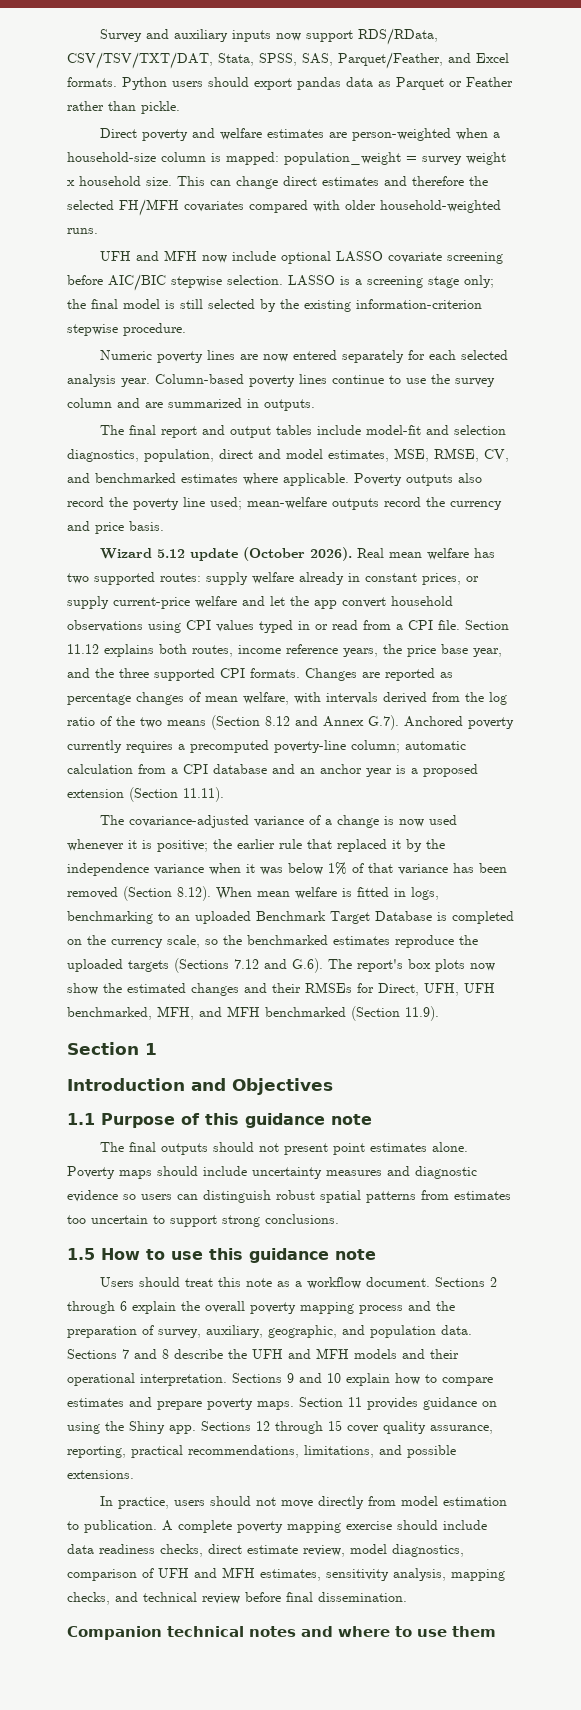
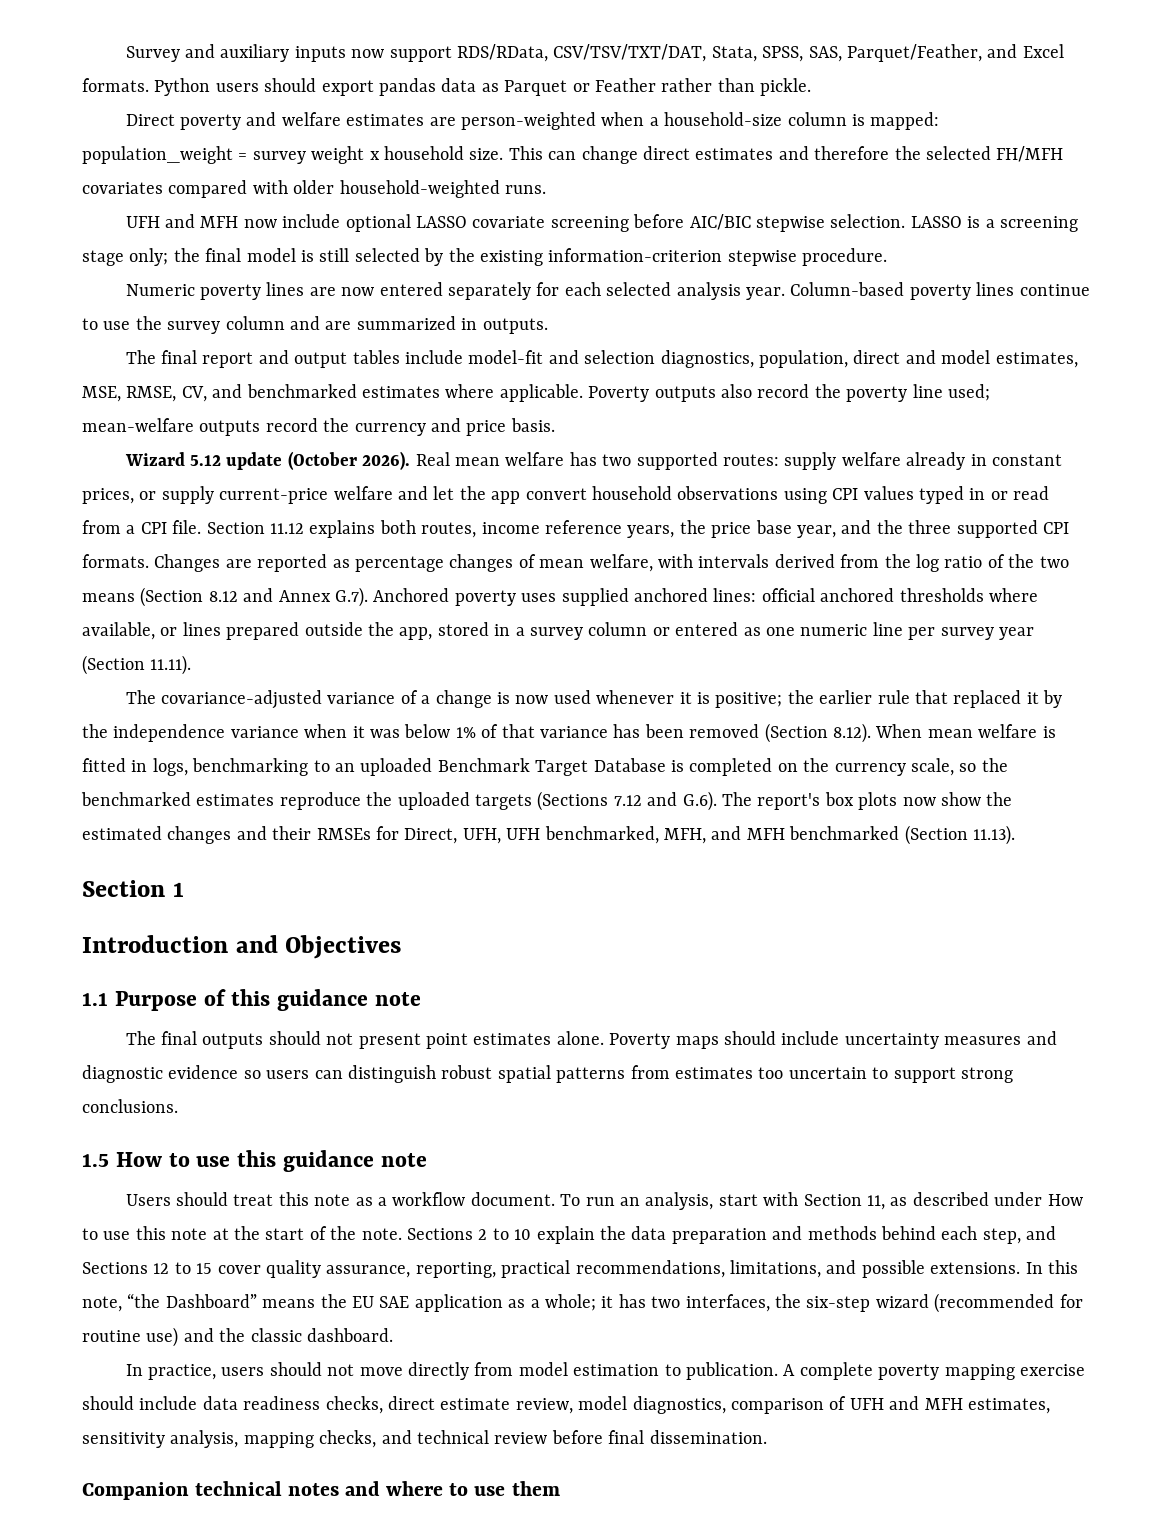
- Changes are reported as percentage changes of mean welfare, with intervals derived from the log ratio of the two means (Section 8.12 and Annex G.7). Anchored poverty currently requires a precomputed poverty-line column; automatic calculation from a CPI database and an anchor year is a proposed extension (Section 11.11).
+ Changes are reported as percentage changes of mean welfare, with intervals derived from the log ratio of the two means (Section 8.12 and Annex G.7). Anchored poverty uses supplied anchored lines: official anchored thresholds where available, or lines prepared outside the app, stored in a survey column or entered as one numeric line per survey year (Section 11.11).
- the earlier rule that replaced it by the independence variance when it was below 1% of that variance has been removed (Section 8.12). When mean welfare is fitted in logs, benchmarking to an uploaded Benchmark Target Database is completed on the currency scale, so the benchmarked estimates reproduce the uploaded targets (Sections 7.12 and G.6). The report's box plots now show the estimated changes and their RMSEs for Direct, UFH, UFH benchmarked, MFH, and MFH benchmarked (Section 11.9).
+ the earlier rule that replaced it by the independence variance when it was below 1% of that variance has been removed (Section 8.12). When mean welfare is fitted in logs, benchmarking to an uploaded Benchmark Target Database is completed on the currency scale, so the benchmarked estimates reproduce the uploaded targets (Sections 7.12 and G.6). The report's box plots now show the estimated changes and their RMSEs for Direct, UFH, UFH benchmarked, MFH, and MFH benchmarked (Section 11.13).
- Sections 2 through 6 explain the overall poverty mapping process and the preparation of survey, auxiliary, geographic, and population data. Sections 7 and 8 describe the UFH and MFH models and their operational interpretation. Sections 9 and 10 explain how to compare estimates and prepare poverty maps. Section 11 provides guidance on using the Shiny app. Sections 12 through 15 cover quality assurance, reporting, practical recommendations, limitations, and possible extensions.
+ To run an analysis, start with Section 11, as described under How to use this note at the start of the note. Sections 2 to 10 explain the data preparation and methods behind each step, and Sections 12 to 15 cover quality assurance, reporting, practical recommendations, limitations, and possible extensions. In this note, “the Dashboard” means the EU SAE application as a whole; it has two interfaces, the six-step wizard (recommended for routine use) and the classic dashboard.

